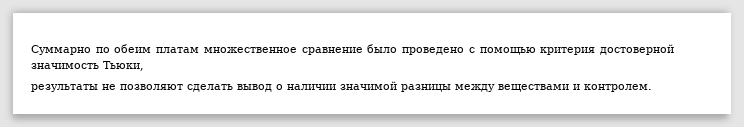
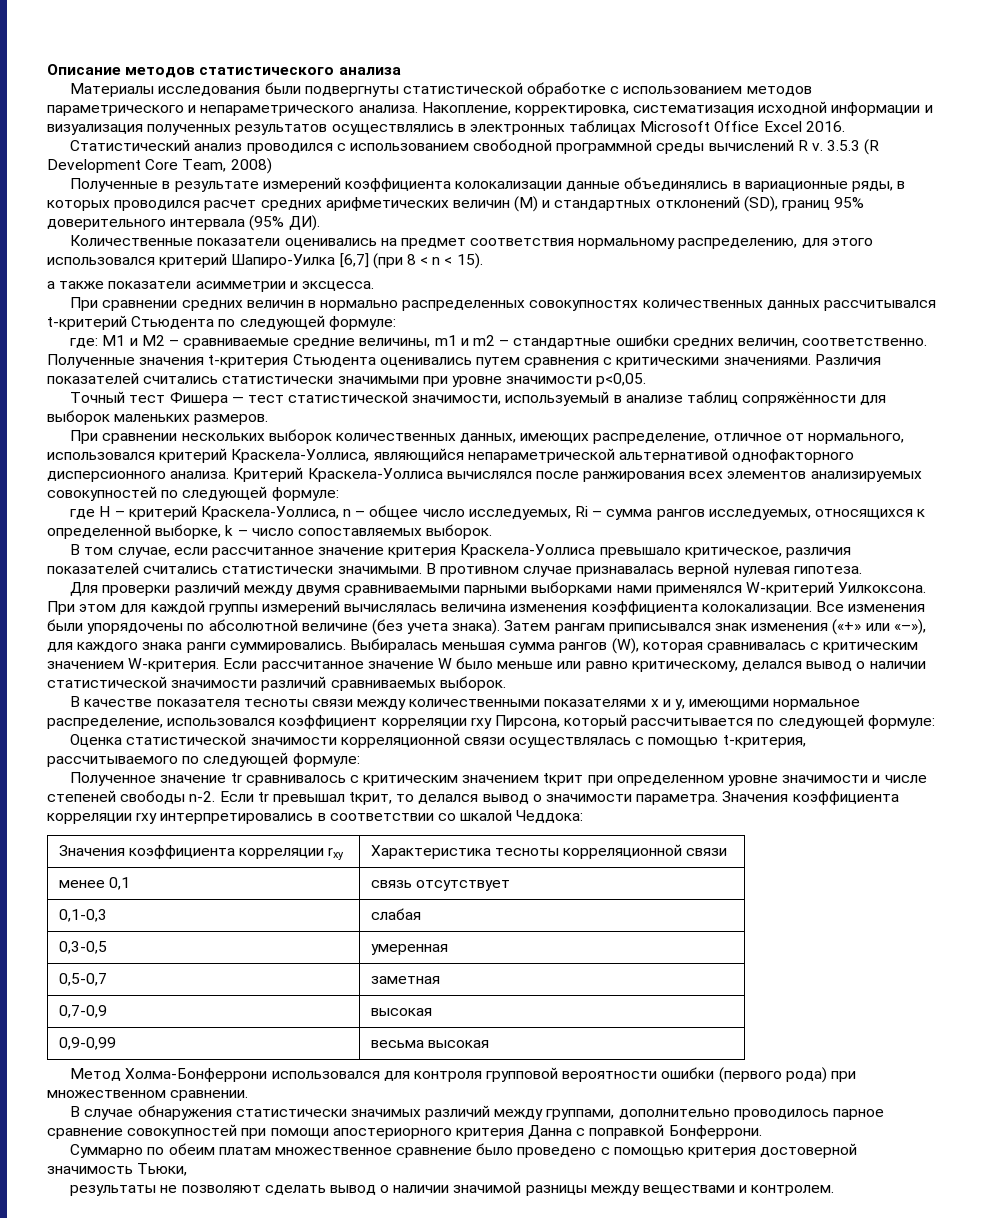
+ Описание методов статистического анализа
+ Материалы исследования были подвергнуты статистической обработке с использованием методов параметрического и непараметрического анализа. Накопление, корректировка, систематизация исходной информации и визуализация полученных результатов осуществлялись в электронных таблицах Microsoft Office Excel 2016.
+ Статистический анализ проводился с использованием свободной программной среды вычислений R v. 3.5.3 (R Development Core Team, 2008)
+ Полученные в результате измерений коэффициента колокализации данные объединялись в вариационные ряды, в которых проводился расчет средних арифметических величин (M) и стандартных отклонений (SD), границ 95% доверительного интервала (95% ДИ).
+ Количественные показатели оценивались на предмет соответствия нормальному распределению, для этого использовался критерий Шапиро-Уилка [6,7] (при 8 < n < 15).
+ а также показатели асимметрии и эксцесса.
+ При сравнении средних величин в нормально распределенных совокупностях количественных данных рассчитывался t-критерий Стьюдента по следующей формуле:
+ где: М1 и М2 – сравниваемые средние величины, m1 и m2 – стандартные ошибки средних величин, соответственно. Полученные значения t-критерия Стьюдента оценивались путем сравнения с критическими значениями. Различия показателей считались статистически значимыми при уровне значимости p<0,05.
+ Точный тест Фишера — тест статистической значимости, используемый в анализе таблиц сопряжённости для выборок маленьких размеров.
+ При сравнении нескольких выборок количественных данных, имеющих распределение, отличное от нормального, использовался критерий Краскела-Уоллиса, являющийся непараметрической альтернативой однофакторного дисперсионного анализа. Критерий Краскела-Уоллиса вычислялся после ранжирования всех элементов анализируемых совокупностей по следующей формуле:
+ где H – критерий Краскела-Уоллиса, n – общее число исследуемых, Ri – сумма рангов исследуемых, относящихся к определенной выборке, k – число сопоставляемых выборок.
+ В том случае, если рассчитанное значение критерия Краскела-Уоллиса превышало критическое, различия показателей считались статистически значимыми. В противном случае признавалась верной нулевая гипотеза.
+ Для проверки различий между двумя сравниваемыми парными выборками нами применялся W-критерий Уилкоксона. При этом для каждой группы измерений вычислялась величина изменения коэффициента колокализации. Все изменения были упорядочены по абсолютной величине (без учета знака). Затем рангам приписывался знак изменения («+» или «–»), для каждого знака ранги суммировались. Выбиралась меньшая сумма рангов (W), которая сравнивалась с критическим значением W-критерия. Если рассчитанное значение W было меньше или равно критическому, делался вывод о наличии статистической значимости различий сравниваемых выборок.
+ В качестве показателя тесноты связи между количественными показателями x и y, имеющими нормальное распределение, использовался коэффициент корреляции rxy Пирсона, который рассчитывается по следующей формуле:
+ Оценка статистической значимости корреляционной связи осуществлялась с помощью t-критерия, рассчитываемого по следующей формуле:
+ Полученное значение tr сравнивалось с критическим значением tкрит при определенном уровне значимости и числе степеней свободы n-2. Если tr превышал tкрит, то делался вывод о значимости параметра. Значения коэффициента корреляции rxy интерпретировались в соответствии со шкалой Чеддока:
+ Значения коэффициента корреляции rxy | Характеристика тесноты корреляционной связи
+ менее 0,1 | связь отсутствует
+ 0,1-0,3 | слабая
+ 0,3-0,5 | умеренная
+ 0,5-0,7 | заметная
+ 0,7-0,9 | высокая
+ 0,9-0,99 | весьма высокая
+ Метод Холма-Бонферрони использовался для контроля групповой вероятности ошибки (первого рода) при множественном сравнении.
+ В случае обнаружения статистически значимых различий между группами, дополнительно проводилось парное сравнение совокупностей при помощи апостериорного критерия Данна с поправкой Бонферрони.

